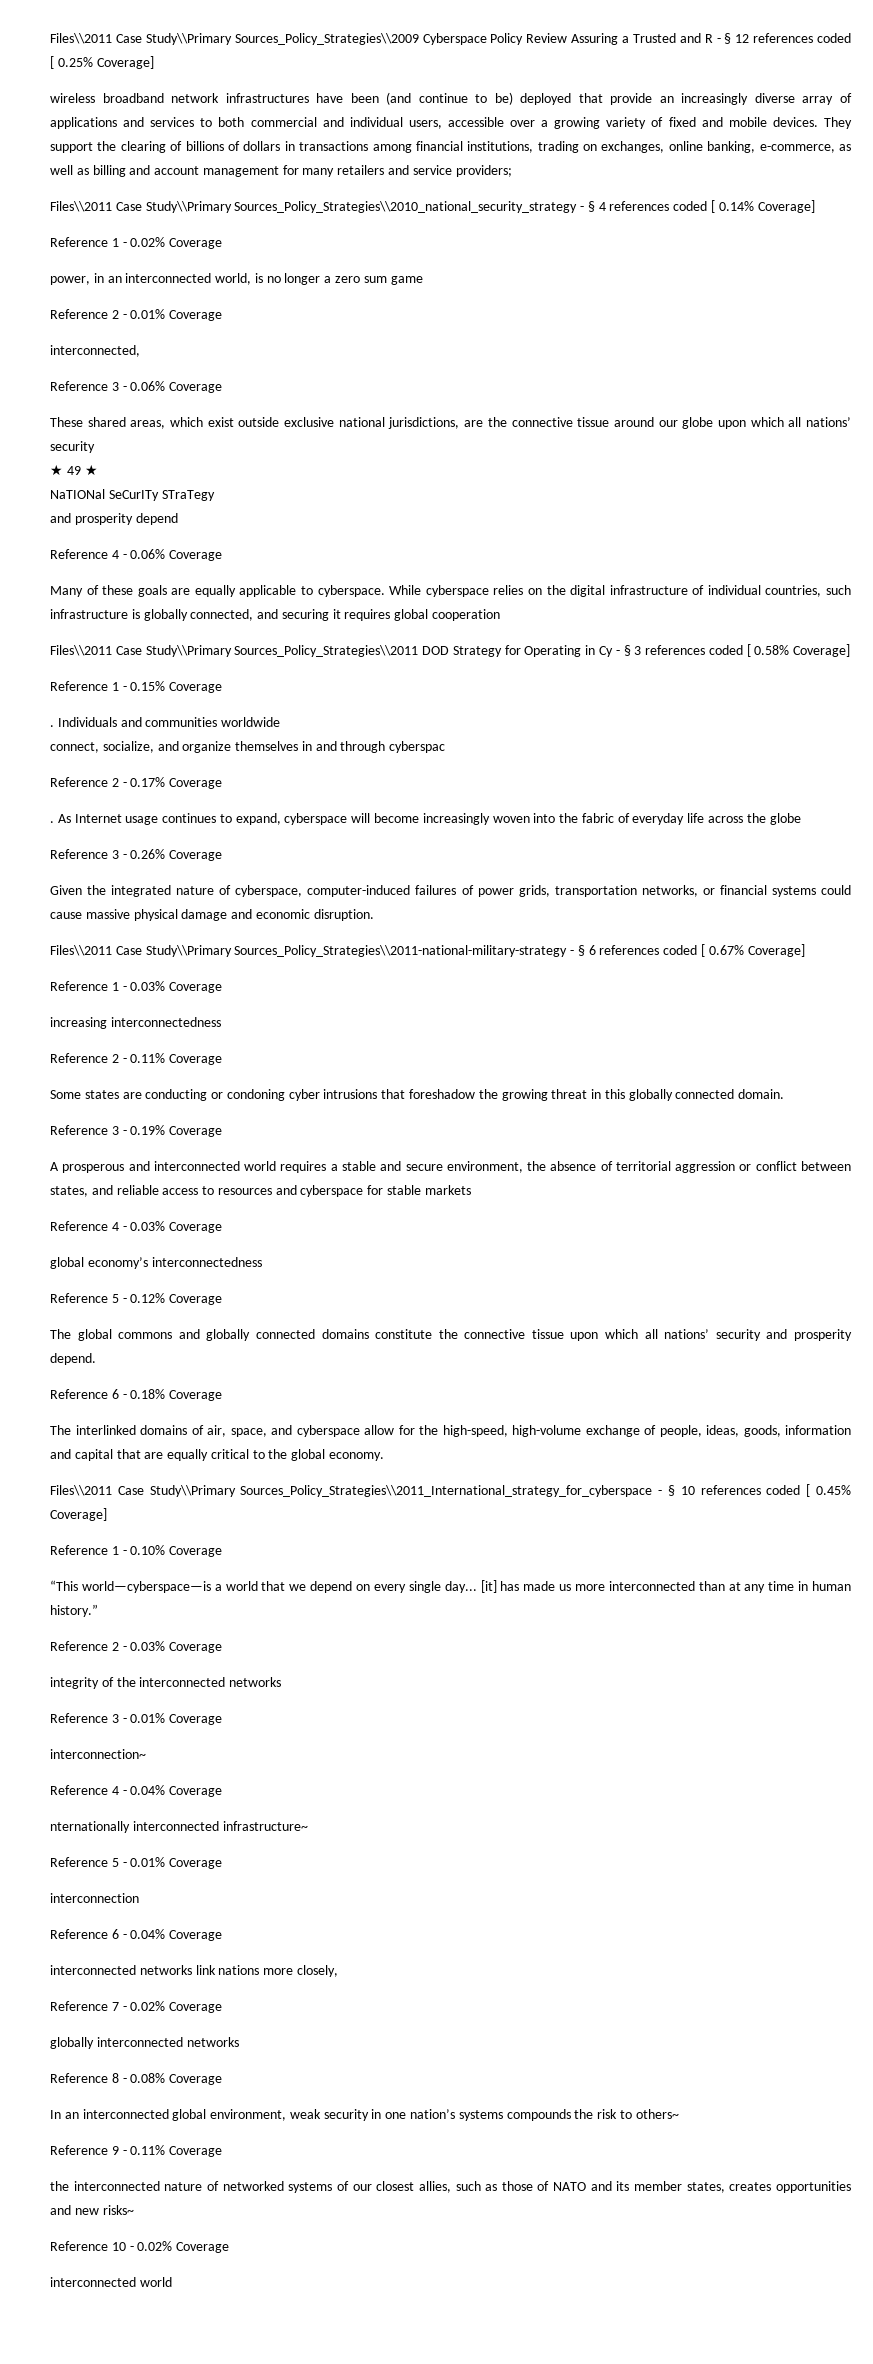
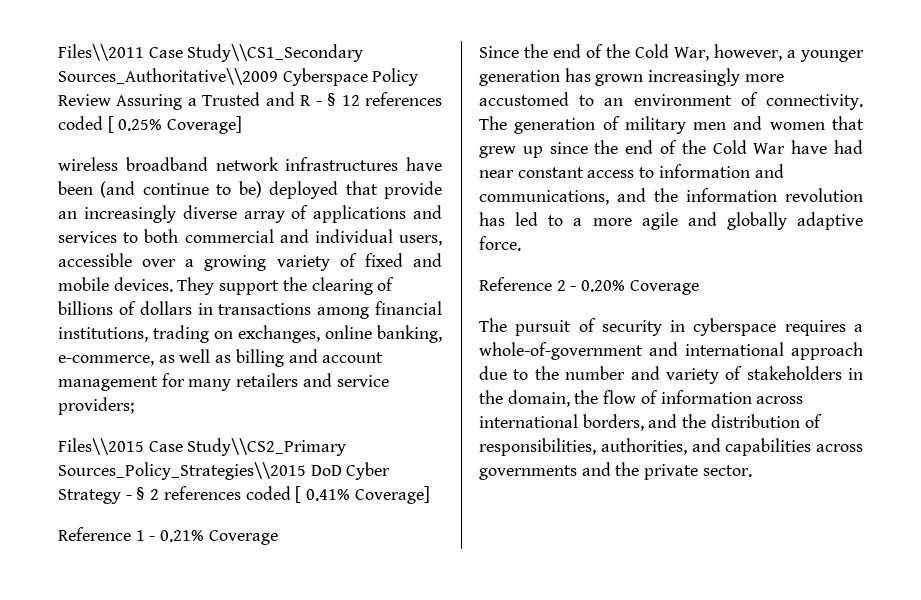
- Files\\2011 Case Study\\Primary Sources_Policy_Strategies\\2009 Cyberspace Policy Review Assuring a Trusted and R - § 12 references coded [ 0.25% Coverage]
+ Files\\2011 Case Study\\CS1_Secondary Sources_Authoritative\\2009 Cyberspace Policy Review Assuring a Trusted and R - § 12 references coded [ 0.25% Coverage]
- Files\\2011 Case Study\\Primary Sources_Policy_Strategies\\2010_national_security_strategy - § 4 references coded [ 0.14% Coverage]
- Reference 1 - 0.02% Coverage
- power, in an interconnected world, is no longer a zero sum game
- Reference 2 - 0.01% Coverage
- interconnected,
- Reference 3 - 0.06% Coverage
- These shared areas, which exist outside exclusive national jurisdictions, are the connective tissue around our globe upon which all nations’ security
- ★ 49 ★
- NaTIONal SeCurITy STraTegy
- and prosperity depend
- Reference 4 - 0.06% Coverage
- Many of these goals are equally applicable to cyberspace. While cyberspace relies on the digital infrastructure of individual countries, such infrastructure is globally connected, and securing it requires global cooperation
- Files\\2011 Case Study\\Primary Sources_Policy_Strategies\\2011 DOD Strategy for Operating in Cy - § 3 references coded [ 0.58% Coverage]
- Reference 1 - 0.15% Coverage
- . Individuals and communities worldwide
- connect, socialize, and organize themselves in and through cyberspac
- Reference 2 - 0.17% Coverage
- . As Internet usage continues to expand, cyberspace will become increasingly woven into the fabric of everyday life across the globe
- Reference 3 - 0.26% Coverage
- Given the integrated nature of cyberspace, computer-induced failures of power grids, transportation networks, or financial systems could cause massive physical damage and economic disruption.
- Files\\2011 Case Study\\Primary Sources_Policy_Strategies\\2011-national-military-strategy - § 6 references coded [ 0.67% Coverage]
- Reference 1 - 0.03% Coverage
- increasing interconnectedness
- Reference 2 - 0.11% Coverage
- Some states are conducting or condoning cyber intrusions that foreshadow the growing threat in this globally connected domain.
- Reference 3 - 0.19% Coverage
- A prosperous and interconnected world requires a stable and secure environment, the absence of territorial aggression or conflict between states, and reliable access to resources and cyberspace for stable markets
- Reference 4 - 0.03% Coverage
- global economy’s interconnectedness
- Reference 5 - 0.12% Coverage
- The global commons and globally connected domains constitute the connective tissue upon which all nations’ security and prosperity depend.
- Reference 6 - 0.18% Coverage
- The interlinked domains of air, space, and cyberspace allow for the high-speed, high-volume exchange of people, ideas, goods, information and capital that are equally critical to the global economy.
- Files\\2011 Case Study\\Primary Sources_Policy_Strategies\\2011_International_strategy_for_cyberspace - § 10 references coded [ 0.45% Coverage]
- Reference 1 - 0.10% Coverage
- “This world—cyberspace—is a world that we depend on every single day... [it] has made us more interconnected than at any time in human history.”
- Reference 2 - 0.03% Coverage
- integrity of the interconnected networks
- Reference 3 - 0.01% Coverage
- interconnection~
- Reference 4 - 0.04% Coverage
- nternationally interconnected infrastructure~
- Reference 5 - 0.01% Coverage
- interconnection
- Reference 6 - 0.04% Coverage
- interconnected networks link nations more closely,
- Reference 7 - 0.02% Coverage
- globally interconnected networks
- Reference 8 - 0.08% Coverage
- In an interconnected global environment, weak security in one nation’s systems compounds the risk to others~
- Reference 9 - 0.11% Coverage
- the interconnected nature of networked systems of our closest allies, such as those of NATO and its member states, creates opportunities and new risks~
- Reference 10 - 0.02% Coverage
- interconnected world
+ Files\\2015 Case Study\\CS2_Primary Sources_Policy_Strategies\\2015 DoD Cyber Strategy - § 2 references coded [ 0.41% Coverage]
+ Reference 1 - 0.21% Coverage
+ Since the end of the Cold War, however, a younger generation has grown increasingly more accustomed to an environment of connectivity. The generation of military men and women that grew up since the end of the Cold War have had near constant access to information and communications, and the information revolution has led to a more agile and globally adaptive force.
+ Reference 2 - 0.20% Coverage
+ The pursuit of security in cyberspace requires a whole-of-government and international approach due to the number and variety of stakeholders in the domain, the flow of information across international borders, and the distribution of responsibilities, authorities, and capabilities across governments and the private sector.

